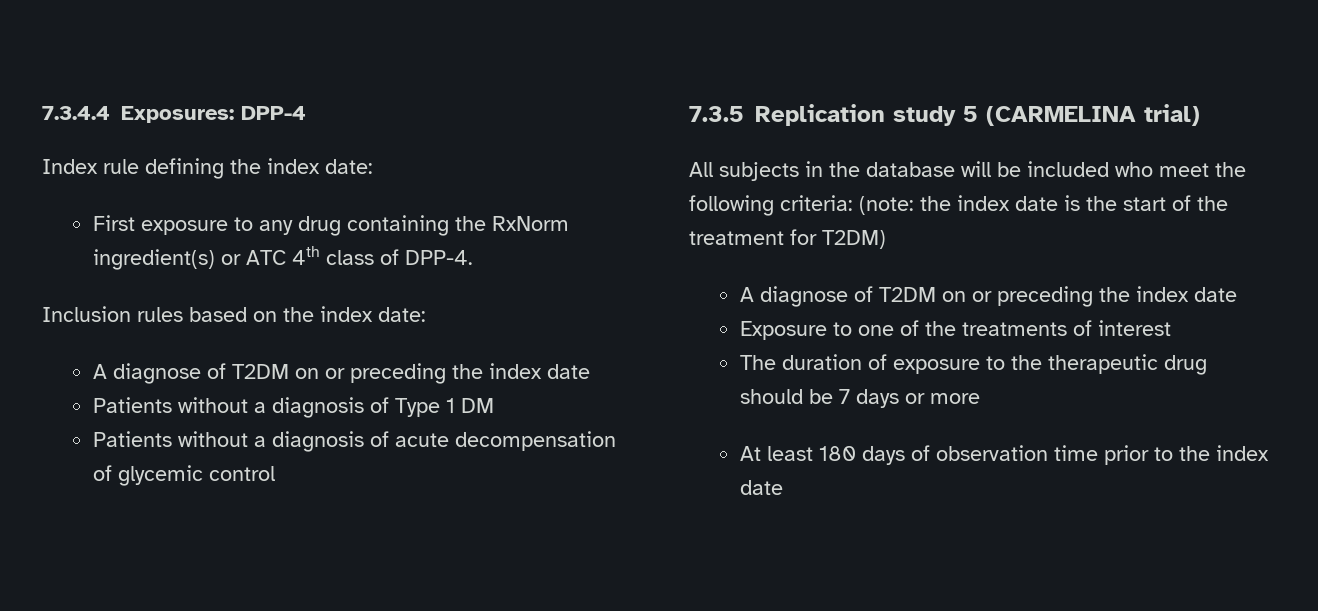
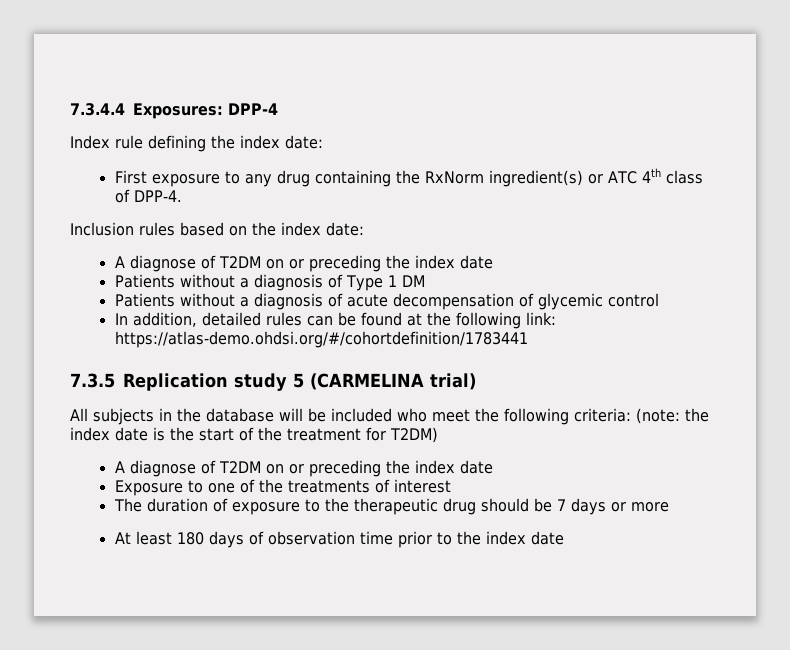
+ In addition, detailed rules can be found at the following link: https://atlas-demo.ohdsi.org/#/cohortdefinition/1783441

